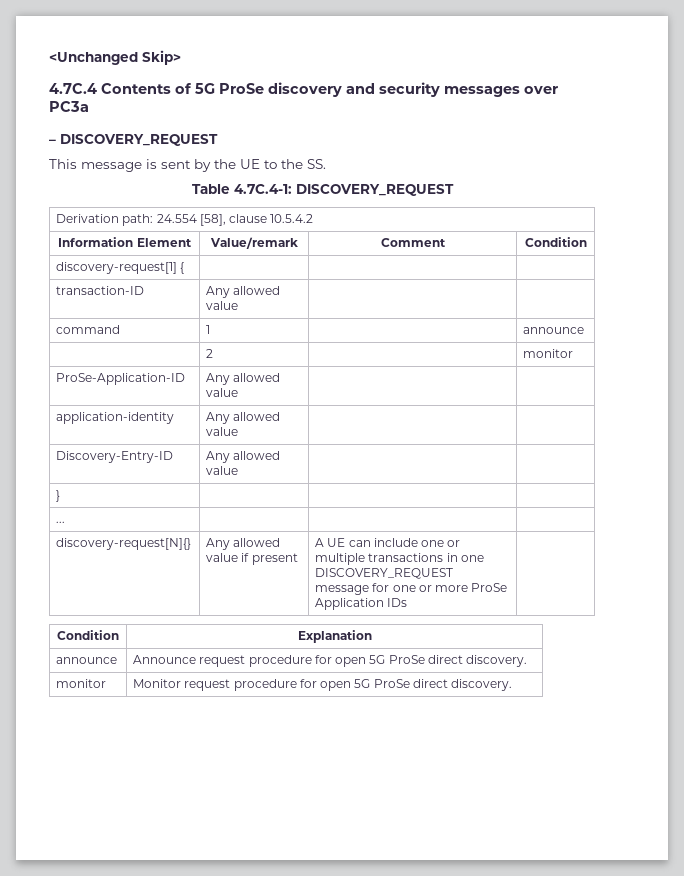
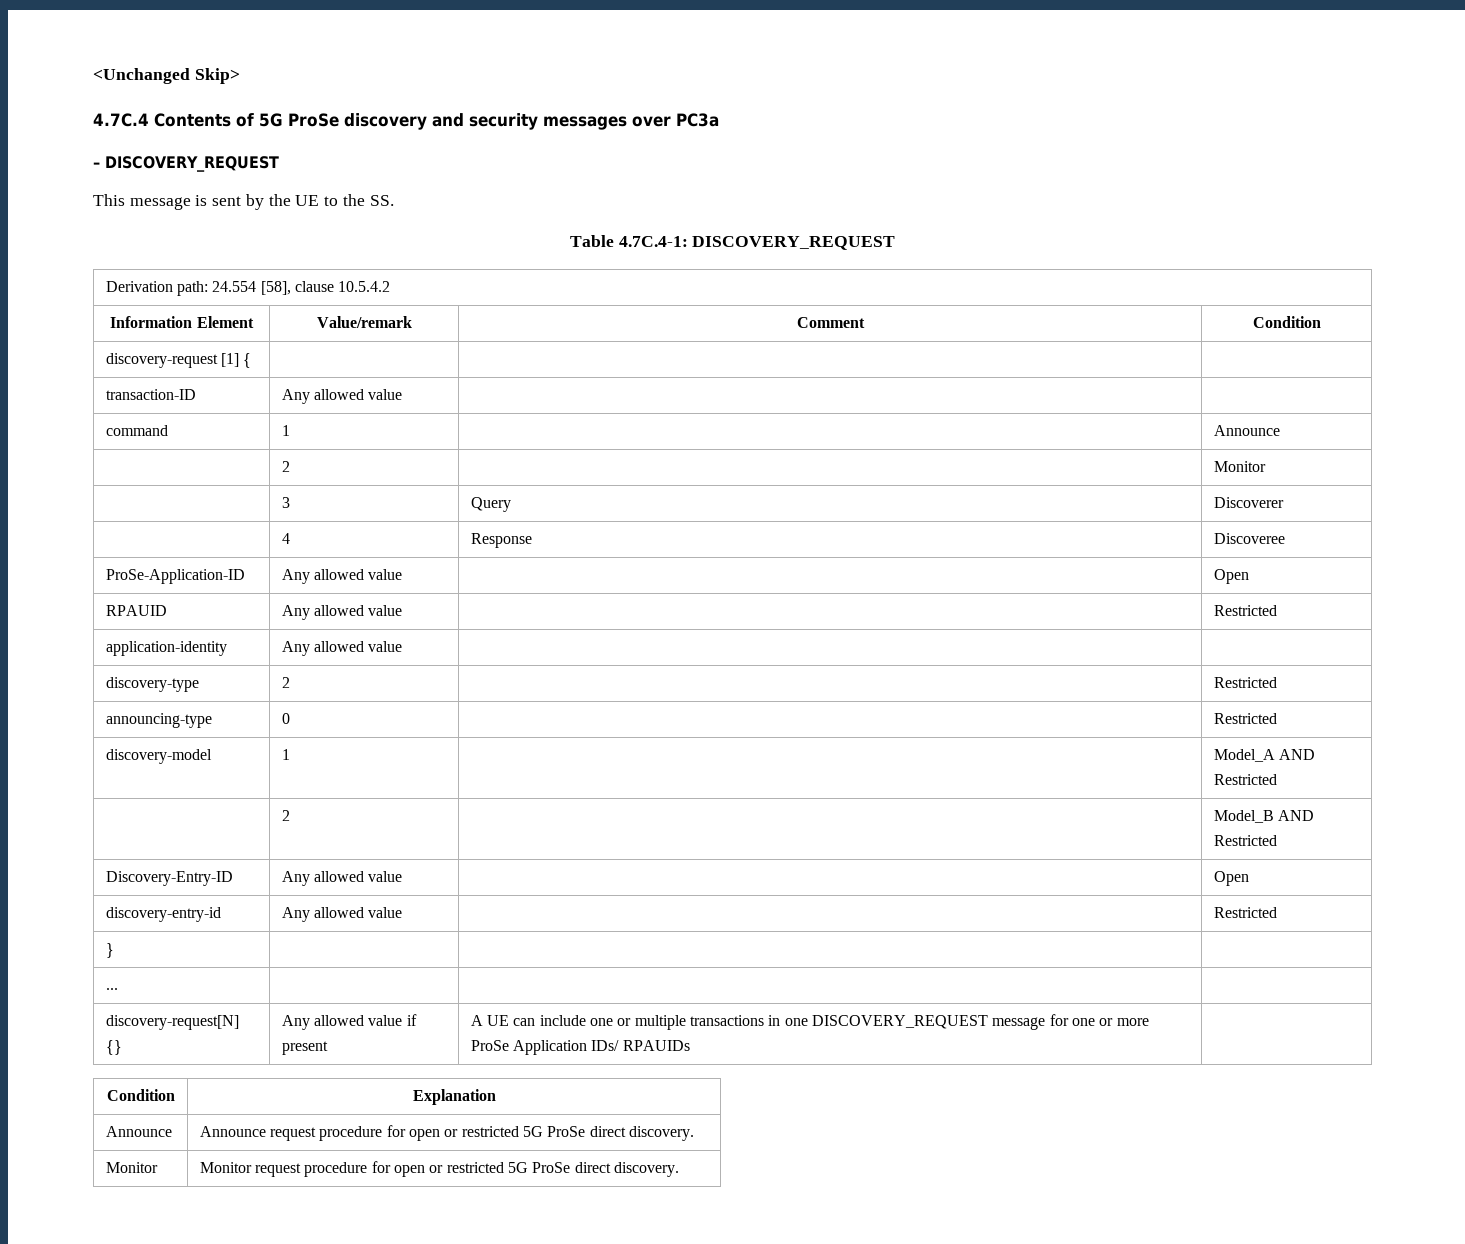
- discovery-request[1] { | | |
+ discovery-request [1] { | | |
- command | 1 | | announce
- | 2 | | monitor
- ProSe-Application-ID | Any allowed value | |
+ command | 1 | | Announce
+ | 2 | | Monitor
+ | 3 | Query | Discoverer
+ | 4 | Response | Discoveree
+ ProSe-Application-ID | Any allowed value | | Open
+ RPAUID | Any allowed value | | Restricted
  application-identity | Any allowed value | |
- Discovery-Entry-ID | Any allowed value | |
+ discovery-type | 2 | | Restricted
+ announcing-type | 0 | | Restricted
+ discovery-model | 1 | | Model_A AND Restricted
+ | 2 | | Model_B AND Restricted
+ Discovery-Entry-ID | Any allowed value | | Open
+ discovery-entry-id | Any allowed value | | Restricted
- discovery-request[N]{} | Any allowed value if present | A UE can include one or multiple transactions in one DISCOVERY_REQUEST message for one or more ProSe Application IDs |
+ discovery-request[N] {} | Any allowed value if present | A UE can include one or multiple transactions in one DISCOVERY_REQUEST message for one or more ProSe Application IDs/ RPAUIDs |
- announce | Announce request procedure for open 5G ProSe direct discovery.
+ Announce | Announce request procedure for open or restricted 5G ProSe direct discovery.
- monitor | Monitor request procedure for open 5G ProSe direct discovery.
+ Monitor | Monitor request procedure for open or restricted 5G ProSe direct discovery.

